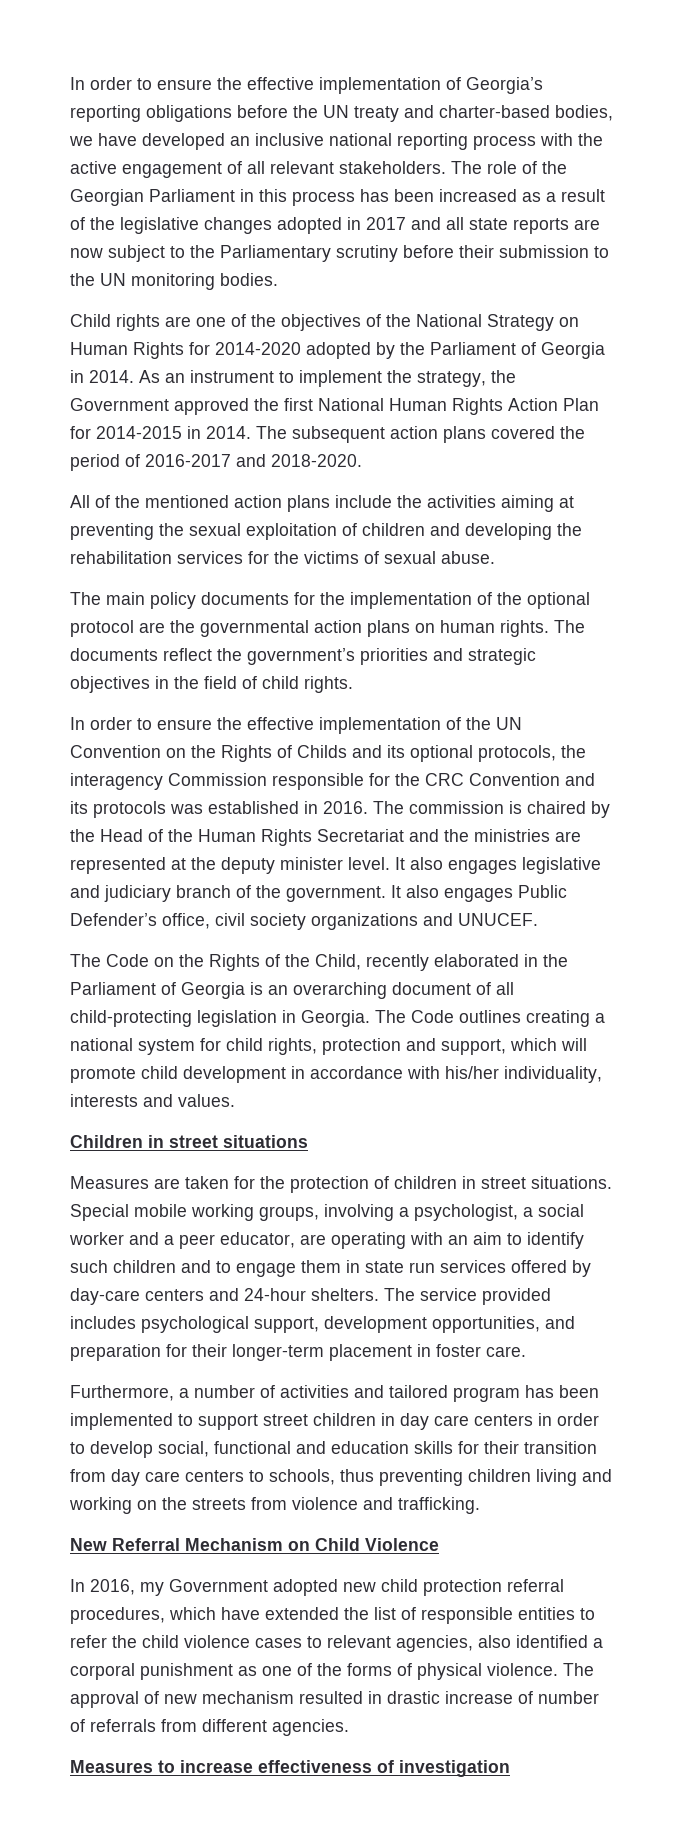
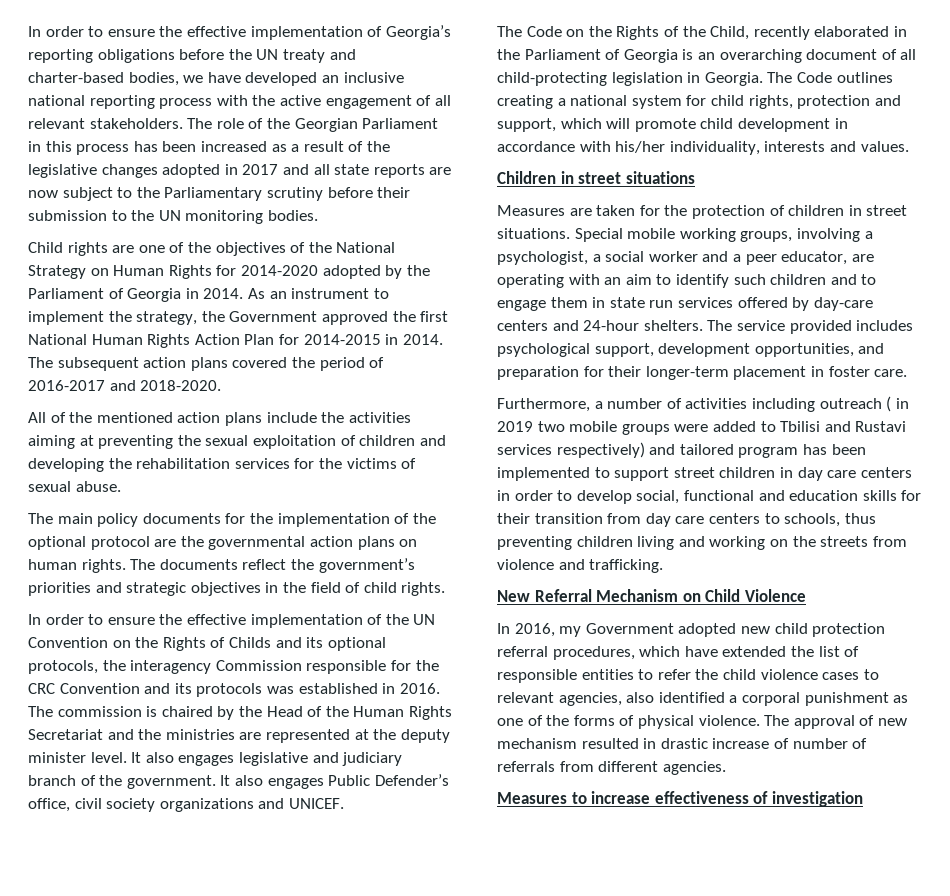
- It also engages Public Defender’s office, civil society organizations and UNUCEF.
+ It also engages Public Defender’s office, civil society organizations and UNICEF.
- Furthermore, a number of activities and tailored program has been implemented to support street children in day care centers in order to develop social, functional and education skills for their transition from day care centers to schools, thus preventing children living and working on the streets from violence and trafficking.
+ Furthermore, a number of activities including outreach ( in 2019 two mobile groups were added to Tbilisi and Rustavi services respectively) and tailored program has been implemented to support street children in day care centers in order to develop social, functional and education skills for their transition from day care centers to schools, thus preventing children living and working on the streets from violence and trafficking.

